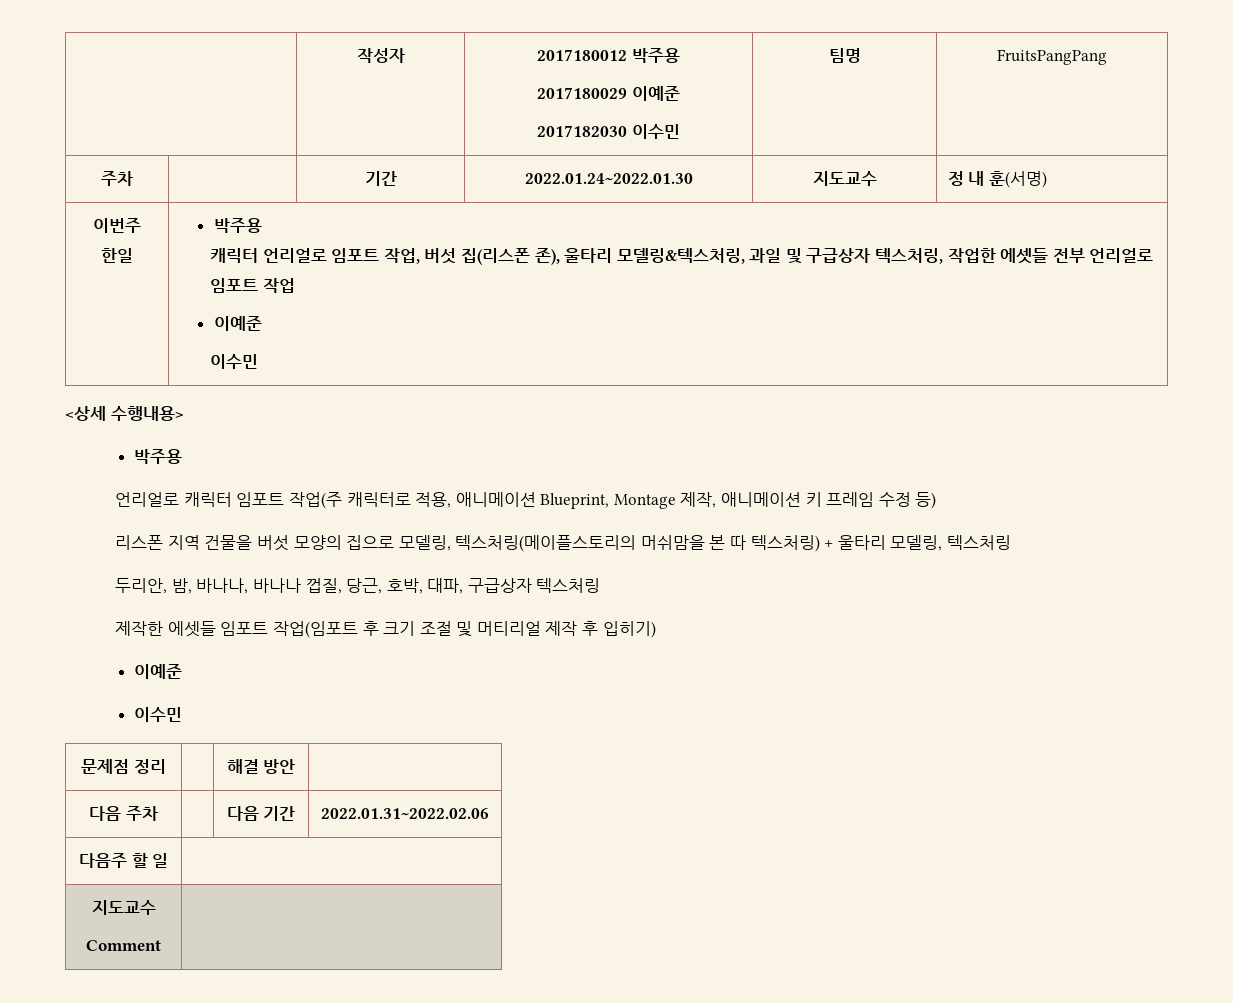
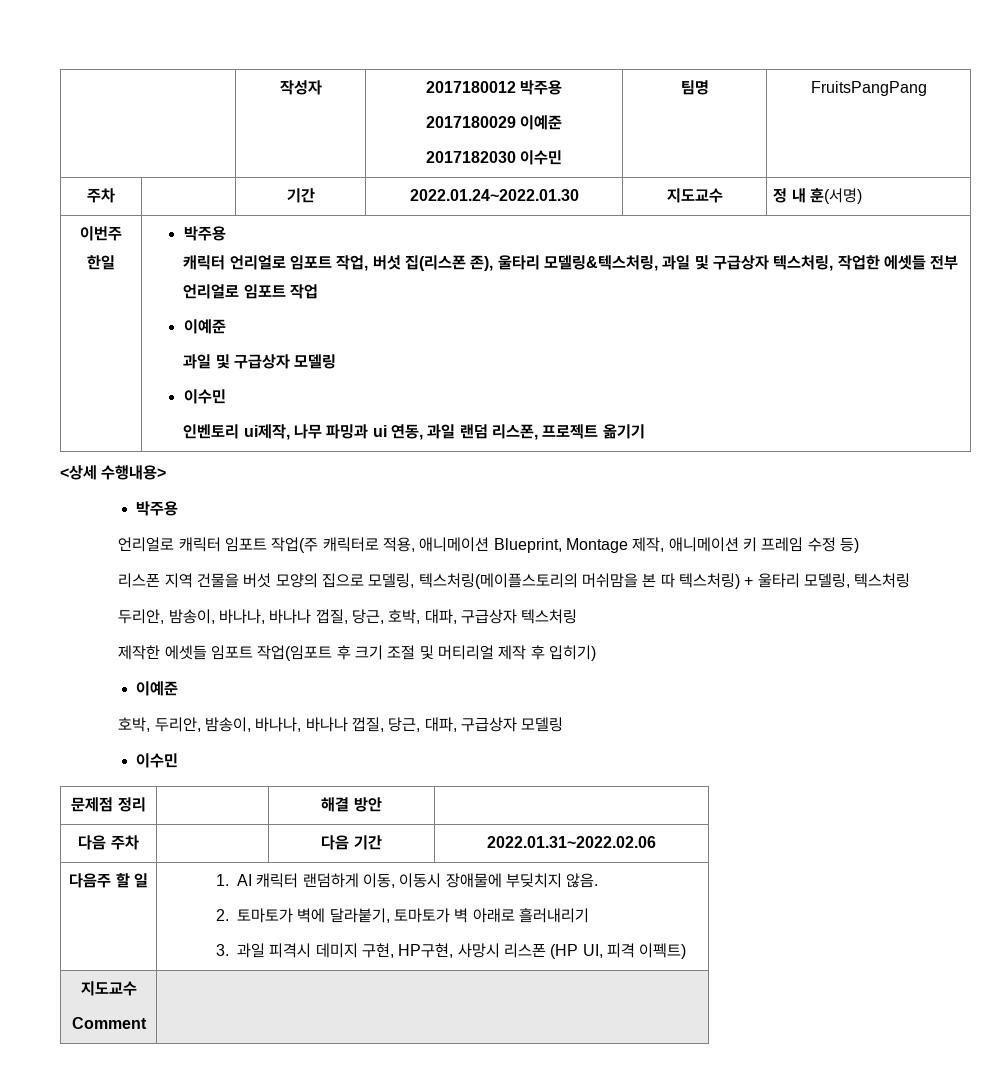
  이번주 한일 | 박주용
  캐릭터 언리얼로 임포트 작업, 버섯 집(리스폰 존), 울타리 모델링&텍스처링, 과일 및 구급상자 텍스처링, 작업한 에셋들 전부 언리얼로 임포트 작업
  이예준
+ 과일 및 구급상자 모델링
  이수민
+ 인벤토리 ui제작, 나무 파밍과 ui 연동, 과일 랜덤 리스폰, 프로젝트 옮기기
- 두리안, 밤, 바나나, 바나나 껍질, 당근, 호박, 대파, 구급상자 텍스처링
+ 두리안, 밤송이, 바나나, 바나나 껍질, 당근, 호박, 대파, 구급상자 텍스처링
+ 호박, 두리안, 밤송이, 바나나, 바나나 껍질, 당근, 대파, 구급상자 모델링
- 다음주 할 일 |
+ 다음주 할 일 | 1. AI 캐릭터 랜덤하게 이동, 이동시 장애물에 부딪치지 않음.
+ 2. 토마토가 벽에 달라붙기, 토마토가 벽 아래로 흘러내리기
+ 3. 과일 피격시 데미지 구현, HP구현, 사망시 리스폰 (HP UI, 피격 이펙트)

